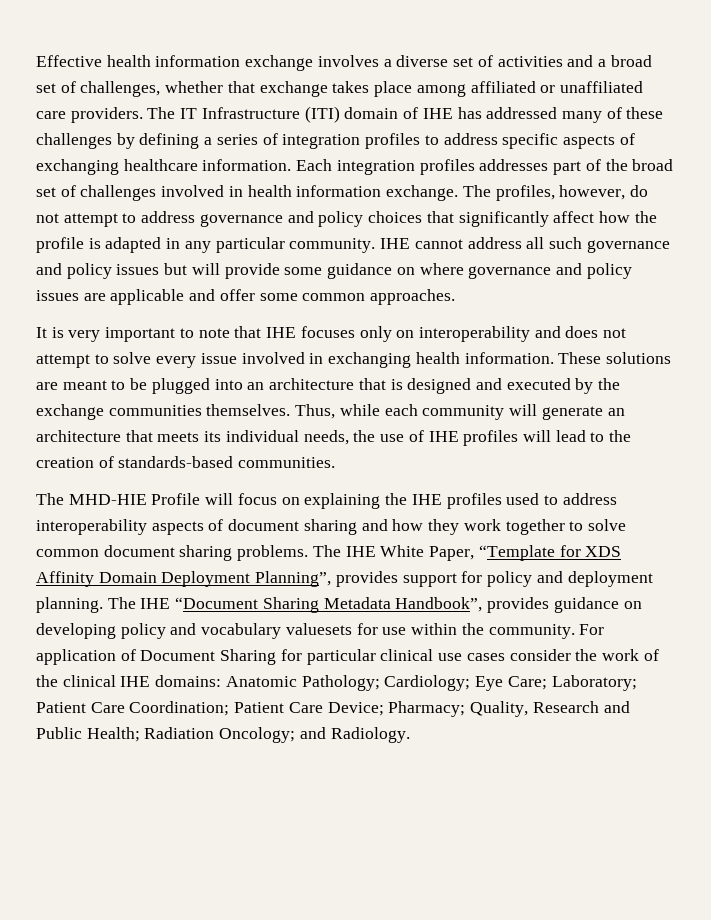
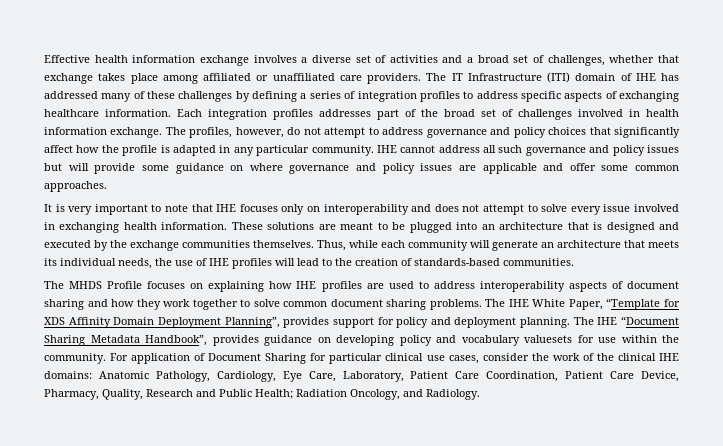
- The MHD-HIE Profile will focus on explaining the IHE profiles used to address interoperability aspects of document sharing and how they work together to solve common document sharing problems.
+ The MHDS Profile focuses on explaining how IHE profiles are used to address interoperability aspects of document sharing and how they work together to solve common document sharing problems.
- For application of Document Sharing for particular clinical use cases consider the work of the clinical IHE domains: Anatomic Pathology; Cardiology; Eye Care; Laboratory; Patient Care Coordination; Patient Care Device; Pharmacy; Quality, Research and Public Health; Radiation Oncology; and Radiology.
+ For application of Document Sharing for particular clinical use cases, consider the work of the clinical IHE domains: Anatomic Pathology, Cardiology, Eye Care, Laboratory, Patient Care Coordination, Patient Care Device, Pharmacy, Quality, Research and Public Health; Radiation Oncology, and Radiology.

